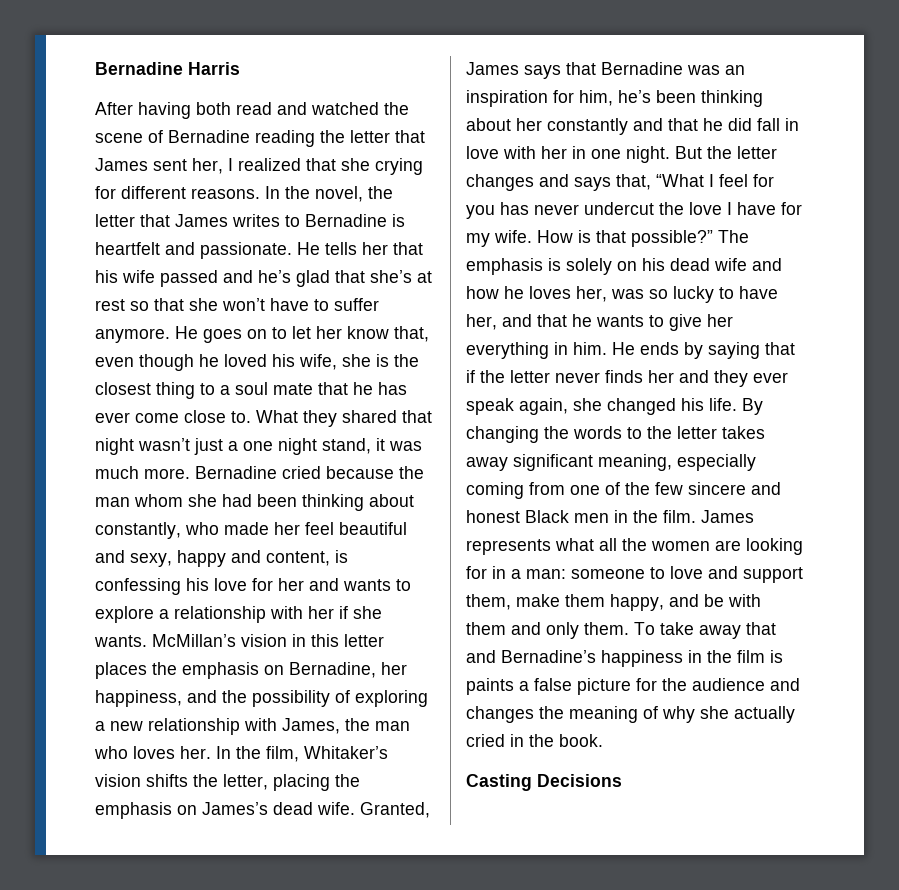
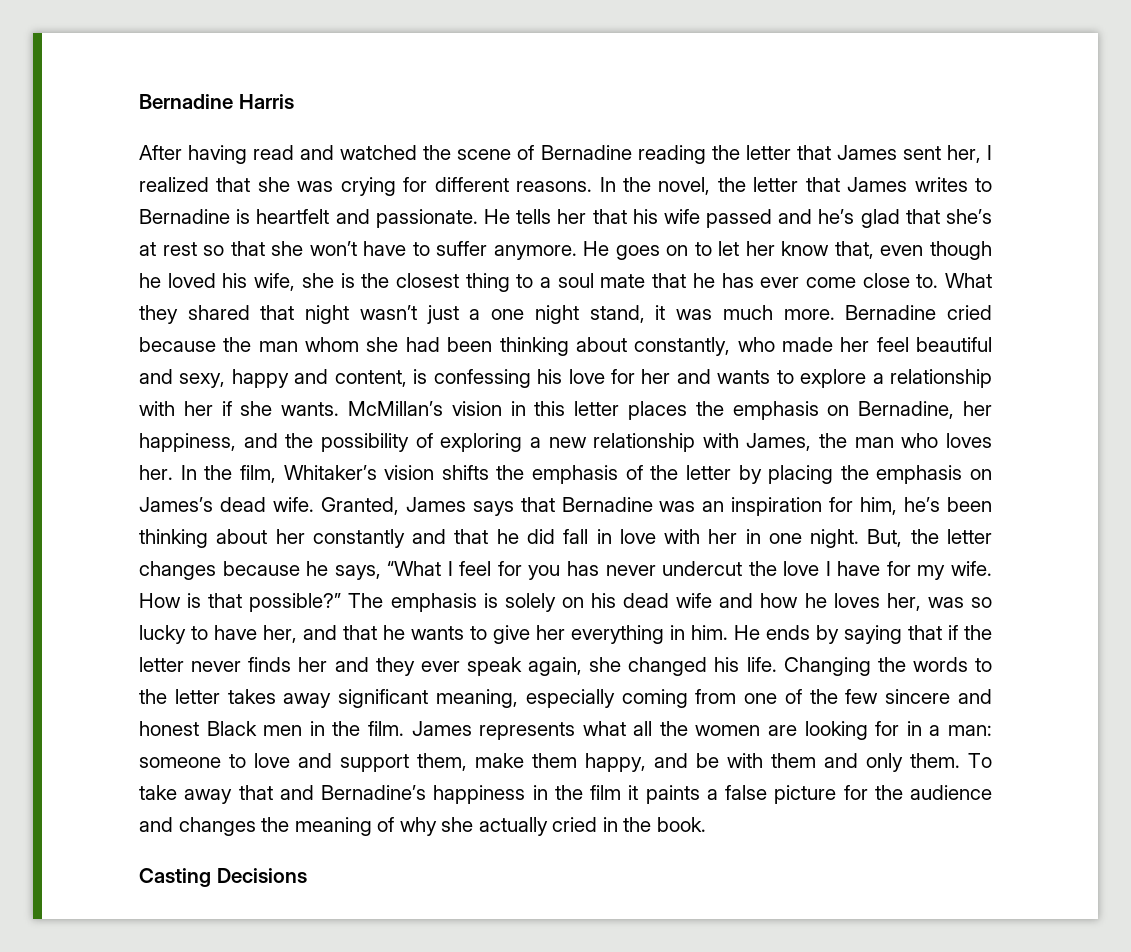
- After having both read and watched the scene of Bernadine reading the letter that James sent her, I realized that she crying for different reasons.
+ After having read and watched the scene of Bernadine reading the letter that James sent her, I realized that she was crying for different reasons.
- In the film, Whitaker’s vision shifts the letter, placing the emphasis on James’s dead wife.
+ In the film, Whitaker’s vision shifts the emphasis of the letter by placing the emphasis on James’s dead wife.
- But the letter changes and says that, “What I feel for you has never undercut the love I have for my wife.
+ But, the letter changes because he says, “What I feel for you has never undercut the love I have for my wife.
- By changing the words to the letter takes away significant meaning, especially coming from one of the few sincere and honest Black men in the film.
+ Changing the words to the letter takes away significant meaning, especially coming from one of the few sincere and honest Black men in the film.
- To take away that and Bernadine’s happiness in the film is paints a false picture for the audience and changes the meaning of why she actually cried in the book.
+ To take away that and Bernadine’s happiness in the film it paints a false picture for the audience and changes the meaning of why she actually cried in the book.

